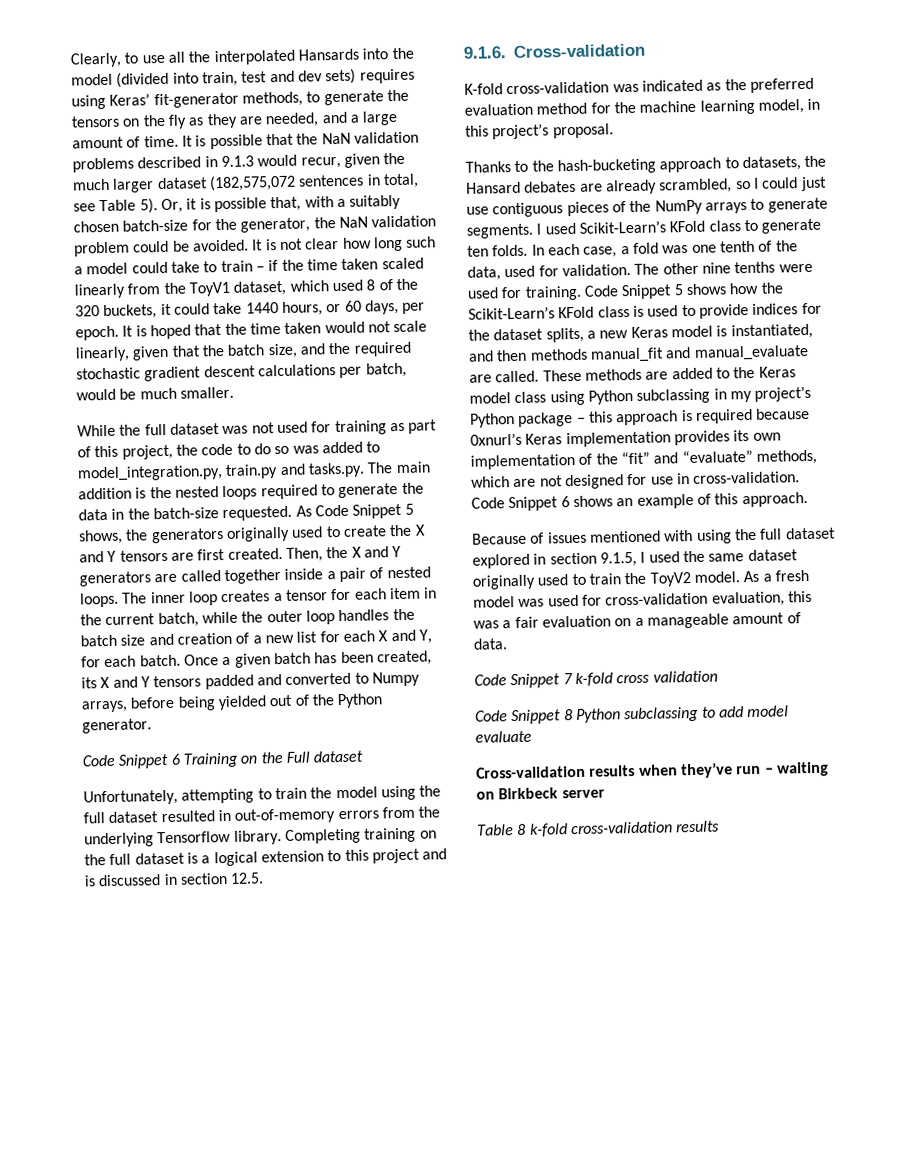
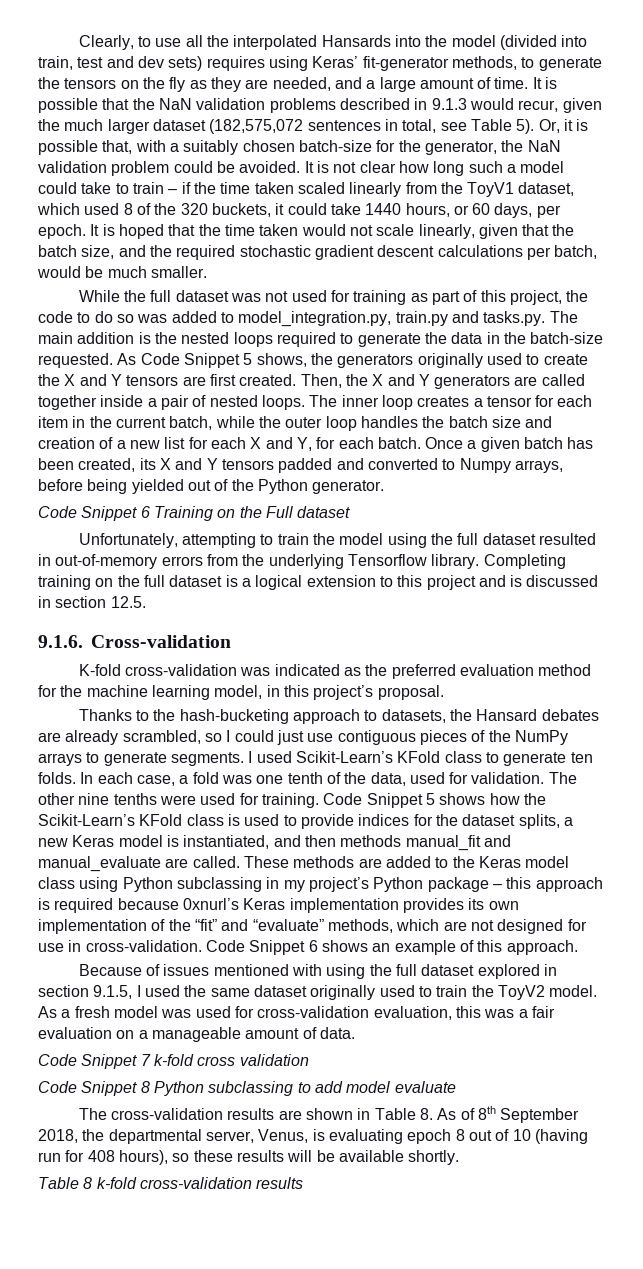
- Cross-validation results when they’ve run – waiting on Birkbeck server
+ The cross-validation results are shown in Table 8. As of 8th September 2018, the departmental server, Venus, is evaluating epoch 8 out of 10 (having run for 408 hours), so these results will be available shortly.

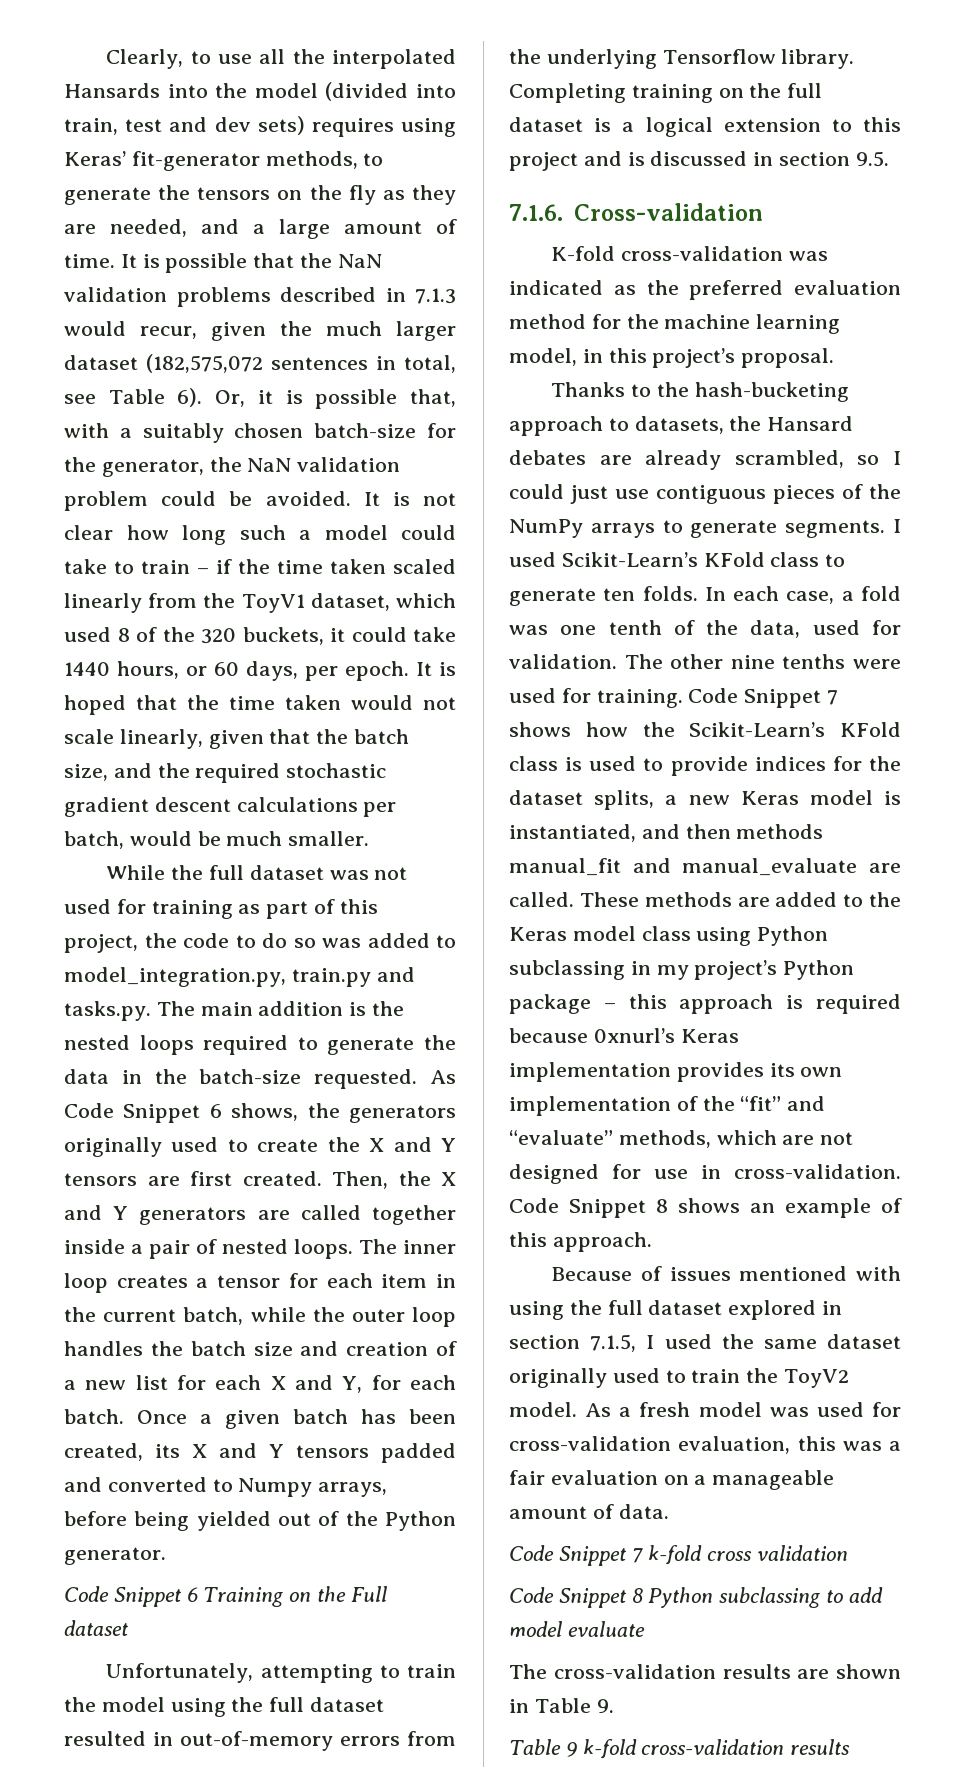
- It is possible that the NaN validation problems described in 9.1.3 would recur, given the much larger dataset (182,575,072 sentences in total, see Table 5).
+ It is possible that the NaN validation problems described in 7.1.3 would recur, given the much larger dataset (182,575,072 sentences in total, see Table 6).
- As Code Snippet 5 shows, the generators originally used to create the X and Y tensors are first created.
+ As Code Snippet 6 shows, the generators originally used to create the X and Y tensors are first created.
- Completing training on the full dataset is a logical extension to this project and is discussed in section 12.5.
- 9.1.6. Cross-validation
+ Completing training on the full dataset is a logical extension to this project and is discussed in section 9.5.
+ 7.1.6. Cross-validation
- Code Snippet 5 shows how the Scikit-Learn’s KFold class is used to provide indices for the dataset splits, a new Keras model is instantiated, and then methods manual_fit and manual_evaluate are called.
+ Code Snippet 7 shows how the Scikit-Learn’s KFold class is used to provide indices for the dataset splits, a new Keras model is instantiated, and then methods manual_fit and manual_evaluate are called.
- Code Snippet 6 shows an example of this approach.
+ Code Snippet 8 shows an example of this approach.
- Because of issues mentioned with using the full dataset explored in section 9.1.5, I used the same dataset originally used to train the ToyV2 model.
+ Because of issues mentioned with using the full dataset explored in section 7.1.5, I used the same dataset originally used to train the ToyV2 model.
- The cross-validation results are shown in Table 8. As of 8th September 2018, the departmental server, Venus, is evaluating epoch 8 out of 10 (having run for 408 hours), so these results will be available shortly.
- Table 8 k-fold cross-validation results
+ The cross-validation results are shown in Table 9.
+ Table 9 k-fold cross-validation results

